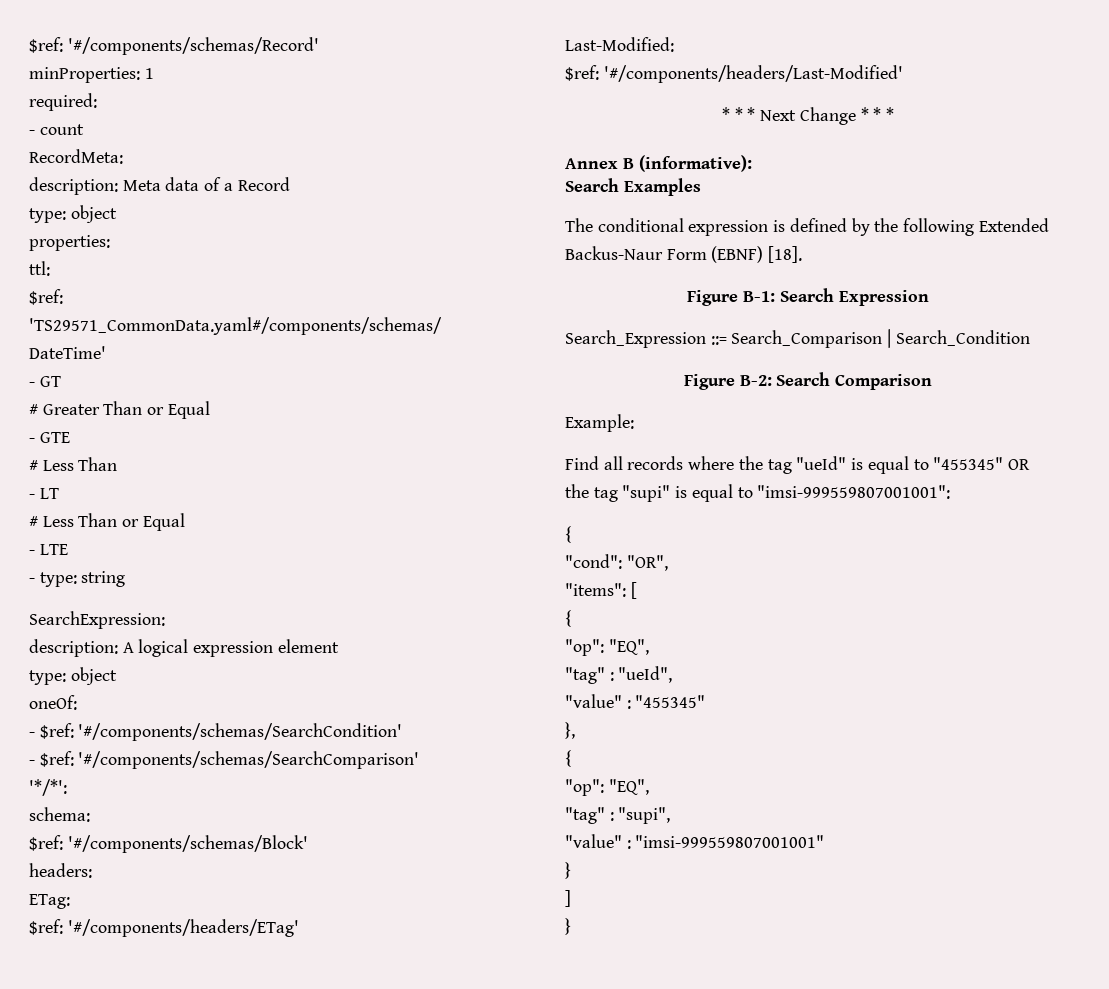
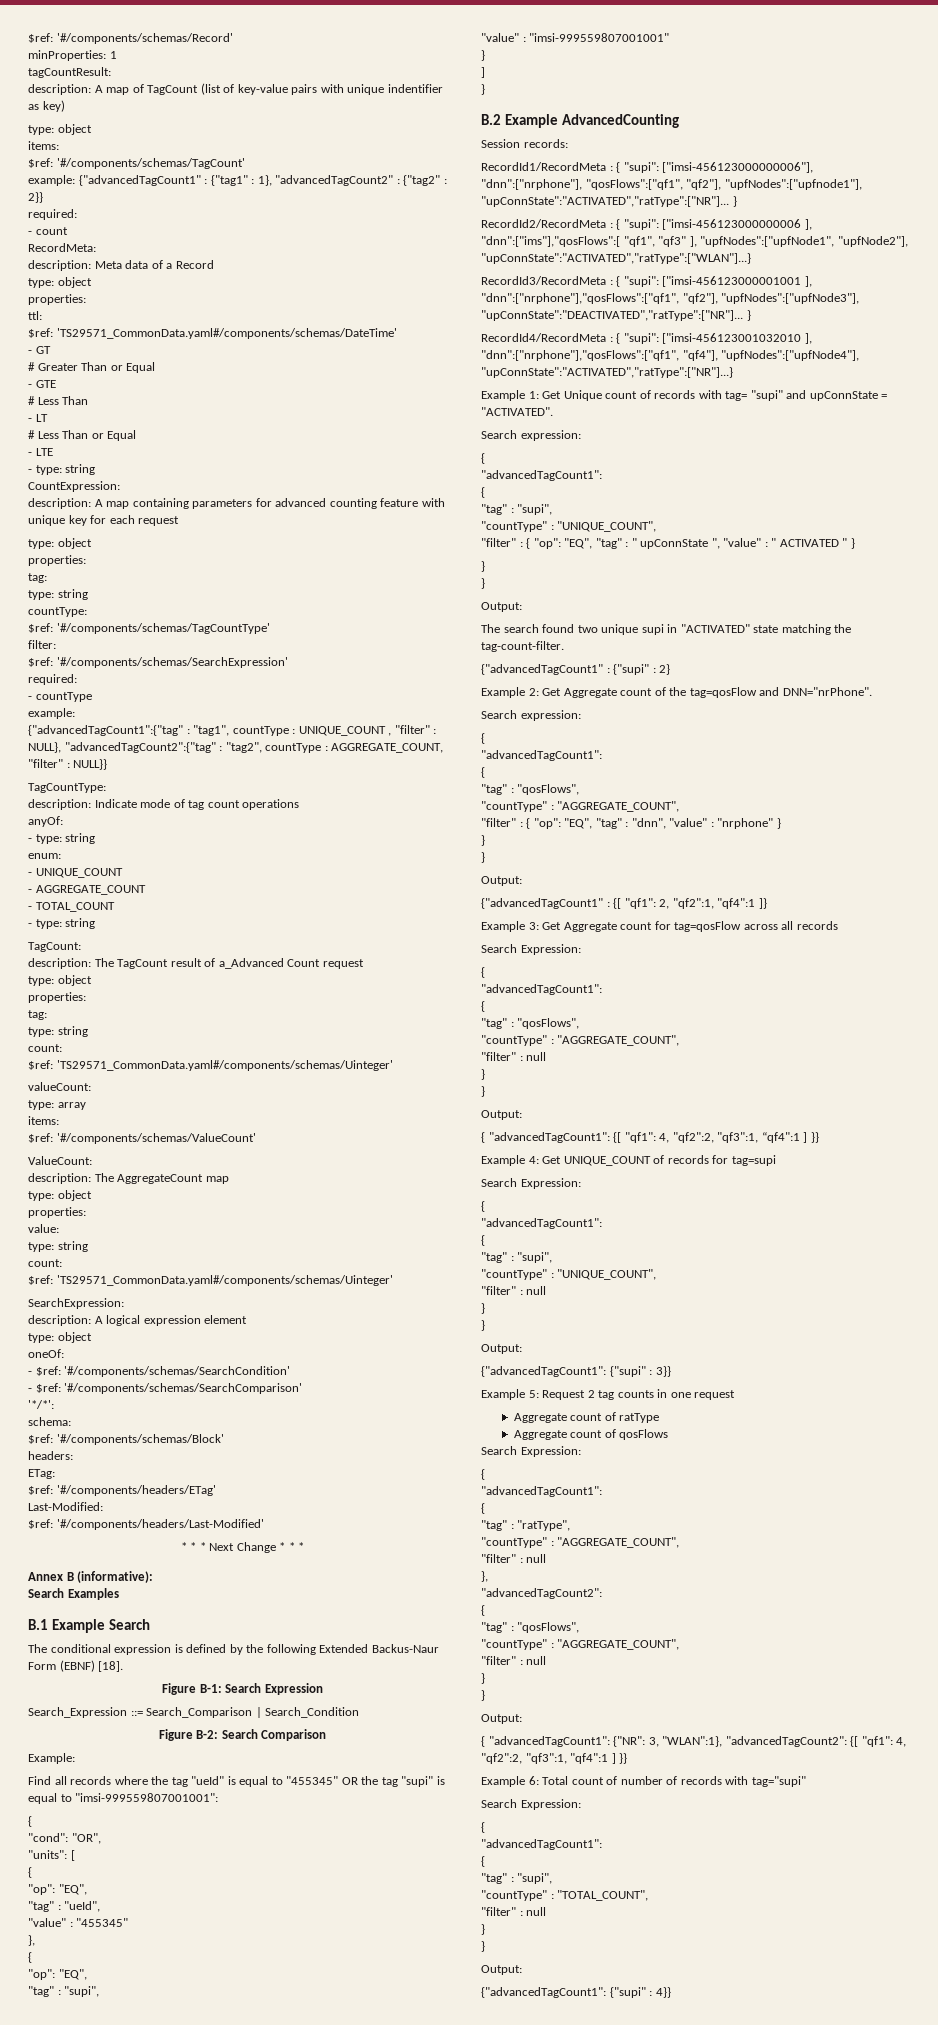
+ tagCountResult:
+ description: A map of TagCount (list of key-value pairs with unique indentifier as key)
+ type: object
+ items:
+ $ref: '#/components/schemas/TagCount'
+ example: {"advancedTagCount1" : {"tag1" : 1}, "advancedTagCount2" : {"tag2" : 2}}
+ CountExpression:
+ description: A map containing parameters for advanced counting feature with unique key for each request
+ type: object
+ properties:
+ tag:
+ type: string
+ countType:
+ $ref: '#/components/schemas/TagCountType'
+ filter:
+ $ref: '#/components/schemas/SearchExpression'
+ required:
+ - countType
+ example:
+ {"advancedTagCount1":{"tag" : "tag1", countType : UNIQUE_COUNT , "filter" : NULL}, "advancedTagCount2":{"tag" : "tag2", countType : AGGREGATE_COUNT, "filter" : NULL}}
+ TagCountType:
+ description: Indicate mode of tag count operations
+ anyOf:
+ - type: string
+ enum:
+ - UNIQUE_COUNT
+ - AGGREGATE_COUNT
+ - TOTAL_COUNT
+ - type: string
+ TagCount:
+ description: The TagCount result of a_Advanced Count request
+ type: object
+ properties:
+ tag:
+ type: string
+ count:
+ $ref: 'TS29571_CommonData.yaml#/components/schemas/Uinteger'
+ valueCount:
+ type: array
+ items:
+ $ref: '#/components/schemas/ValueCount'
+ ValueCount:
+ description: The AggregateCount map
+ type: object
+ properties:
+ value:
+ type: string
+ count:
+ $ref: 'TS29571_CommonData.yaml#/components/schemas/Uinteger'
+ B.1 Example Search
- "items": [
+ "units": [
+ B.2 Example AdvancedCounting
+ Session records:
+ RecordId1/RecordMeta : { "supi": ["imsi-456123000000006"], "dnn":["nrphone"], "qosFlows":["qf1", "qf2"], "upfNodes":["upfnode1"], "upConnState":"ACTIVATED","ratType":["NR"]... }
+ RecordId2/RecordMeta : { "supi": ["imsi-456123000000006 ], "dnn":["ims"],"qosFlows":[ "qf1", "qf3" ], "upfNodes":["upfNode1", "upfNode2"], "upConnState":"ACTIVATED","ratType":["WLAN"]...}
+ RecordId3/RecordMeta : { "supi": ["imsi-456123000001001 ], "dnn":["nrphone"],"qosFlows":["qf1", "qf2"], "upfNodes":["upfNode3"], "upConnState":"DEACTIVATED","ratType":["NR"]... }
+ RecordId4/RecordMeta : { "supi": ["imsi-456123001032010 ], "dnn":["nrphone"],"qosFlows":["qf1", "qf4"], "upfNodes":["upfNode4"], "upConnState":"ACTIVATED","ratType":["NR"]...}
+ Example 1: Get Unique count of records with tag= "supi" and upConnState = "ACTIVATED".
+ Search expression:
+ {
+ "advancedTagCount1":
+ {
+ "tag" : "supi",
+ "countType" : "UNIQUE_COUNT",
+ "filter" : { "op": "EQ", "tag" : " upConnState ", "value" : " ACTIVATED " }
+ }
+ }
+ Output:
+ The search found two unique supi in "ACTIVATED" state matching the tag-count-filter.
+ {"advancedTagCount1" : {"supi" : 2}
+ Example 2: Get Aggregate count of the tag=qosFlow and DNN="nrPhone".
+ Search expression:
+ {
+ "advancedTagCount1":
+ {
+ "tag" : "qosFlows",
+ "countType" : "AGGREGATE_COUNT",
+ "filter" : { "op": "EQ", "tag" : "dnn", "value" : "nrphone" }
+ }
+ }
+ Output:
+ {"advancedTagCount1" : {[ "qf1": 2, "qf2":1, "qf4":1 ]}
+ Example 3: Get Aggregate count for tag=qosFlow across all records
+ Search Expression:
+ {
+ "advancedTagCount1":
+ {
+ "tag" : "qosFlows",
+ "countType" : "AGGREGATE_COUNT",
+ "filter" : null
+ }
+ }
+ Output:
+ { "advancedTagCount1": {[ "qf1": 4, "qf2":2, "qf3":1, “qf4":1 ] }}
+ Example 4: Get UNIQUE_COUNT of records for tag=supi
+ Search Expression:
+ {
+ "advancedTagCount1":
+ {
+ "tag" : "supi",
+ "countType" : "UNIQUE_COUNT",
+ "filter" : null
+ }
+ }
+ Output:
+ {"advancedTagCount1": {"supi" : 3}}
+ Example 5: Request 2 tag counts in one request
+ Aggregate count of ratType
+ Aggregate count of qosFlows
+ Search Expression:
+ {
+ "advancedTagCount1":
+ {
+ "tag" : "ratType",
+ "countType" : "AGGREGATE_COUNT",
+ "filter" : null
+ },
+ "advancedTagCount2":
+ {
+ "tag" : "qosFlows",
+ "countType" : "AGGREGATE_COUNT",
+ "filter" : null
+ }
+ }
+ Output:
+ { "advancedTagCount1": {"NR": 3, "WLAN":1}, "advancedTagCount2": {[ "qf1": 4, "qf2":2, "qf3":1, "qf4":1 ] }}
+ Example 6: Total count of number of records with tag="supi"
+ Search Expression:
+ {
+ "advancedTagCount1":
+ {
+ "tag" : "supi",
+ "countType" : "TOTAL_COUNT",
+ "filter" : null
+ }
+ }
+ Output:
+ {"advancedTagCount1": {"supi" : 4}}

